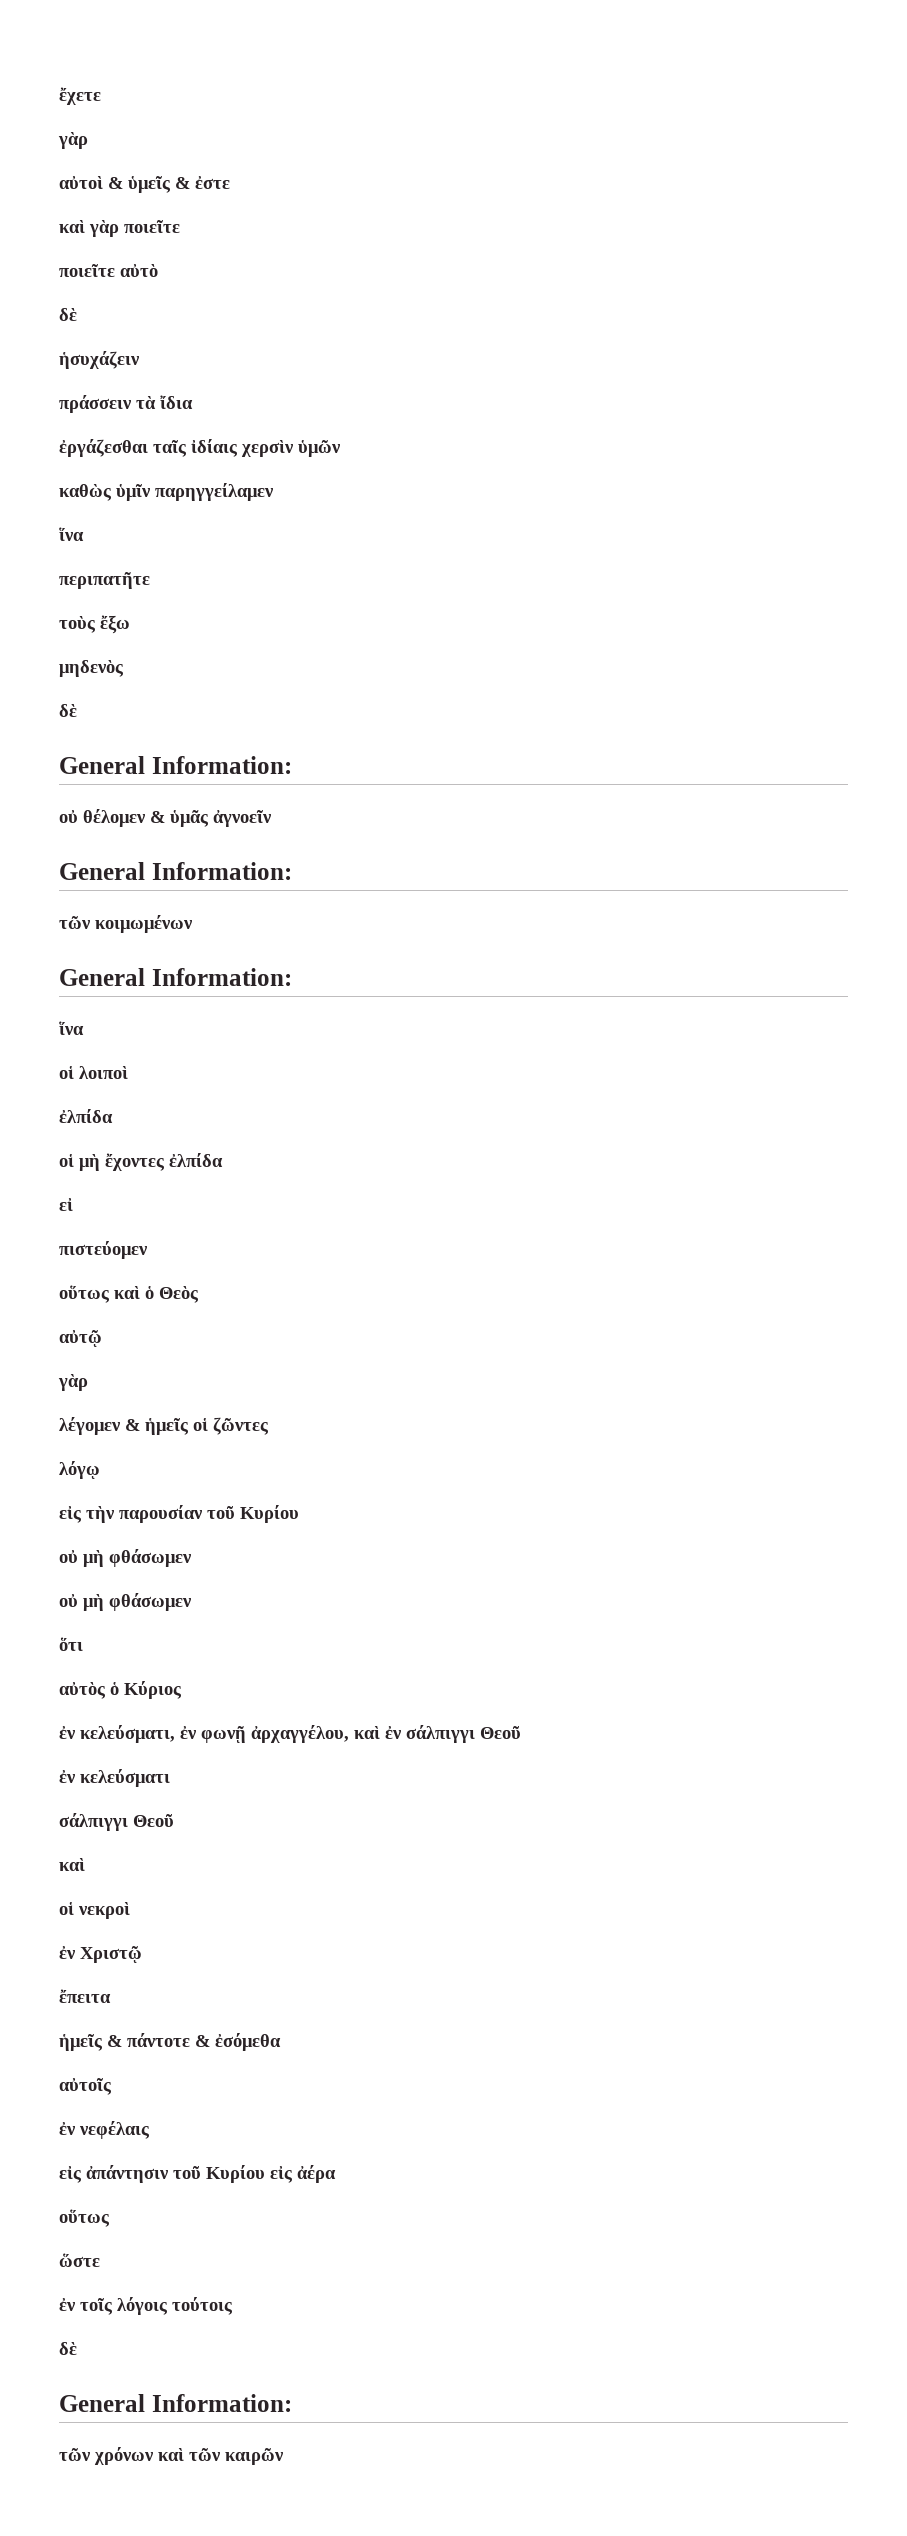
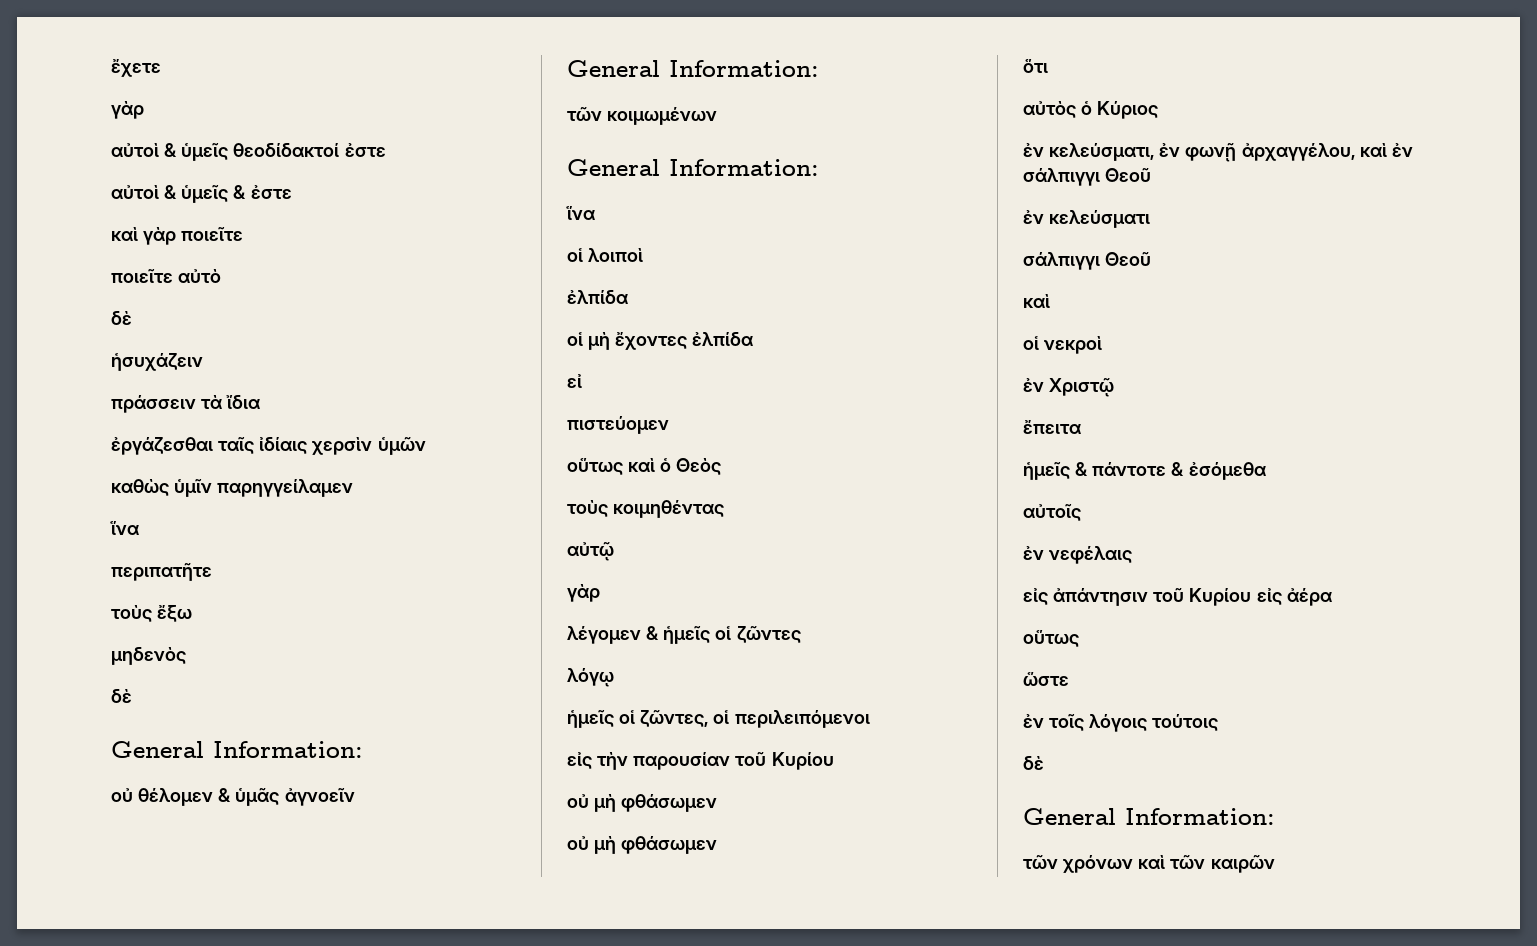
+ αὐτοὶ & ὑμεῖς θεοδίδακτοί ἐστε
+ τοὺς κοιμηθέντας
+ ἡμεῖς οἱ ζῶντες, οἱ περιλειπόμενοι

